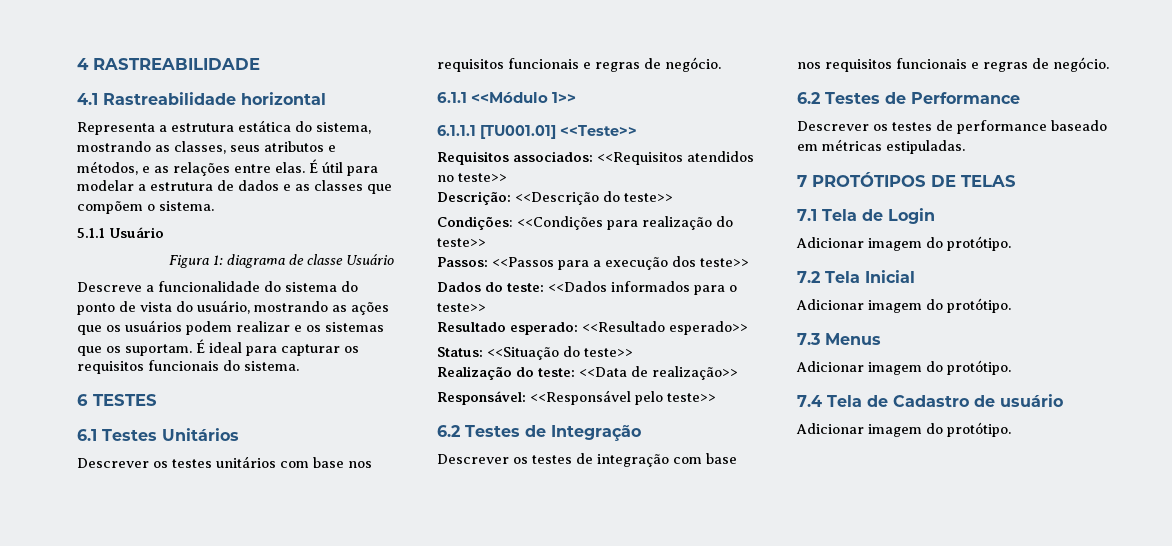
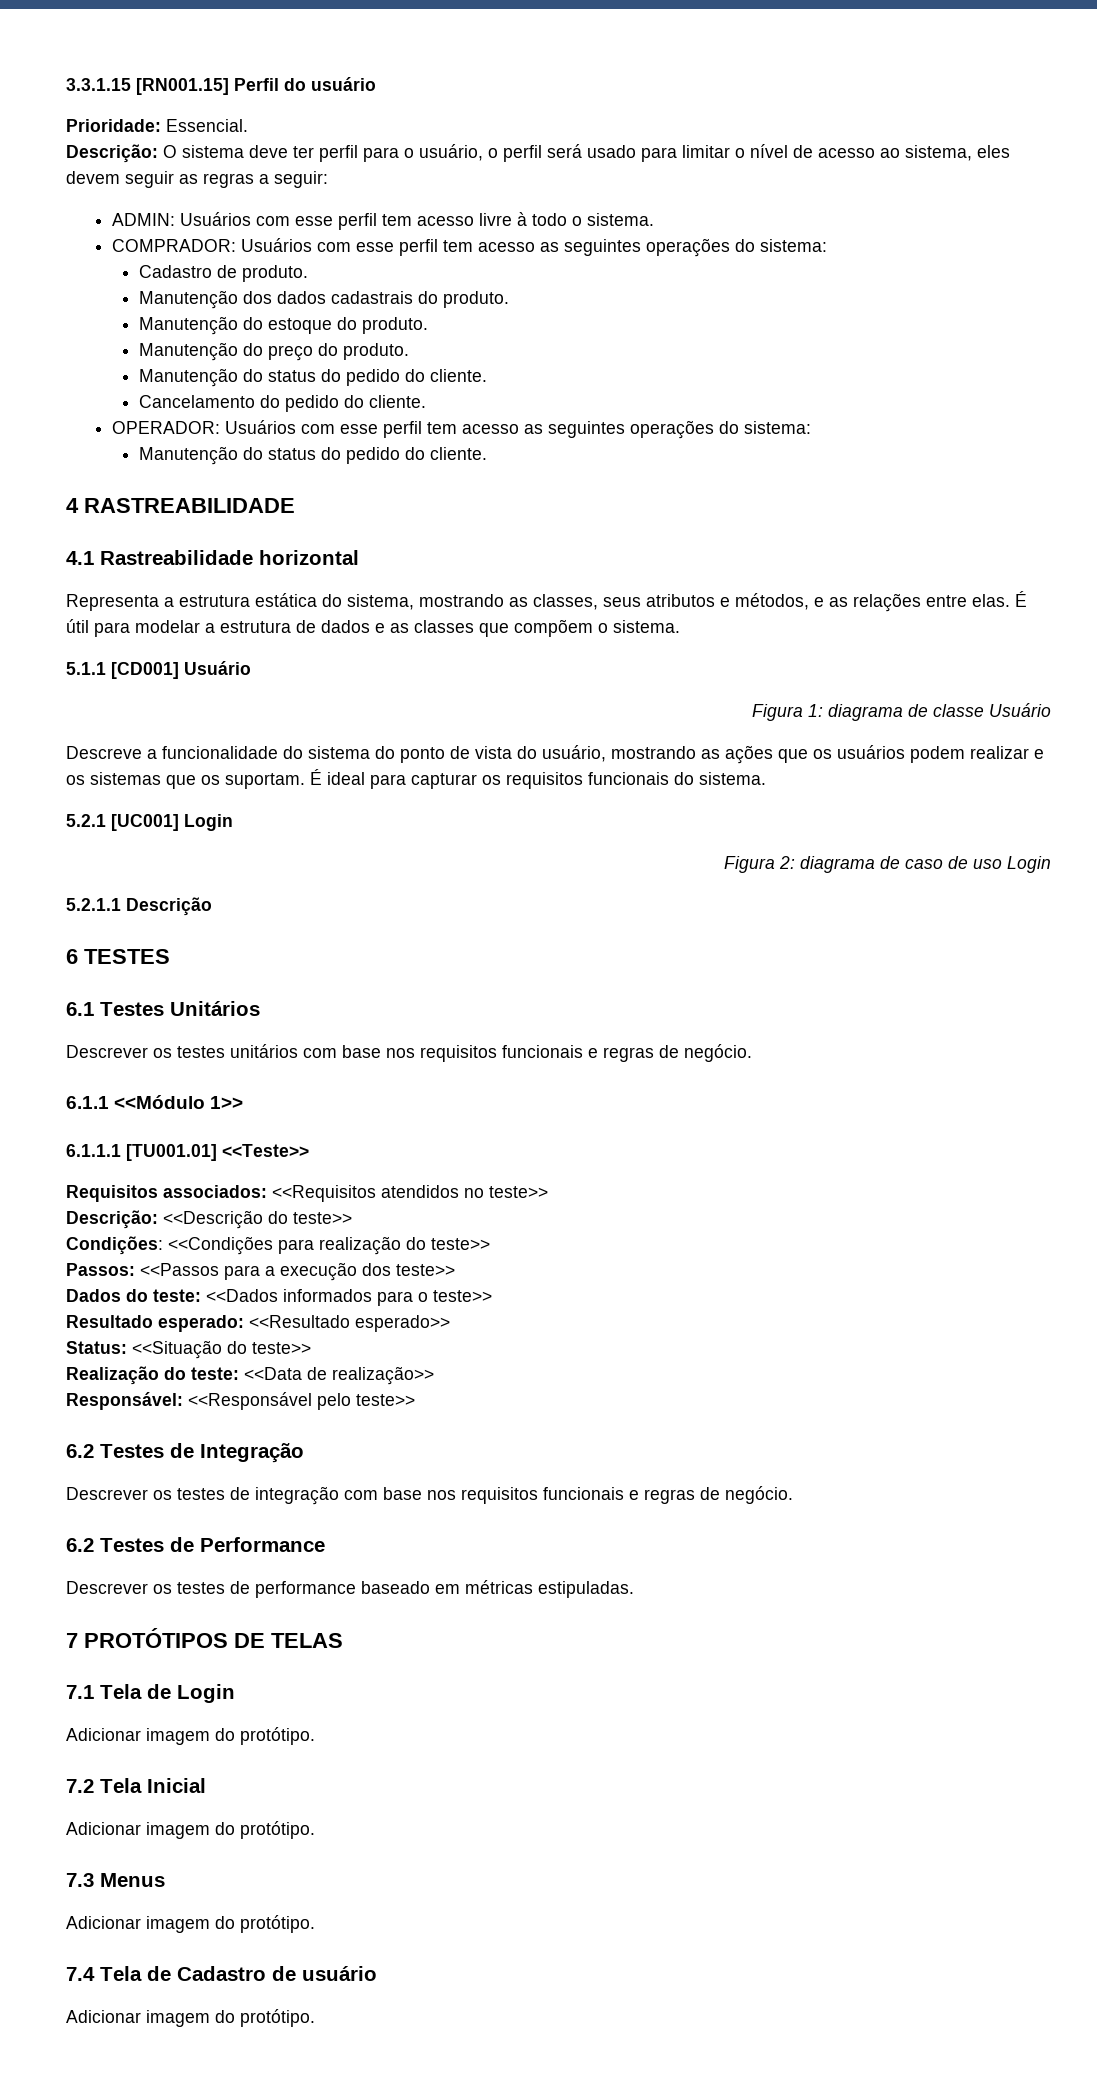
+ 3.3.1.15 [RN001.15] Perfil do usuário
+ Prioridade: Essencial.
+ Descrição: O sistema deve ter perfil para o usuário, o perfil será usado para limitar o nível de acesso ao sistema, eles devem seguir as regras a seguir:
+ ADMIN: Usuários com esse perfil tem acesso livre à todo o sistema.
+ COMPRADOR: Usuários com esse perfil tem acesso as seguintes operações do sistema:
+ Cadastro de produto.
+ Manutenção dos dados cadastrais do produto.
+ Manutenção do estoque do produto.
+ Manutenção do preço do produto.
+ Manutenção do status do pedido do cliente.
+ Cancelamento do pedido do cliente.
+ OPERADOR: Usuários com esse perfil tem acesso as seguintes operações do sistema:
+ Manutenção do status do pedido do cliente.
- 5.1.1 Usuário
+ 5.1.1 [CD001] Usuário
+ 5.2.1 [UC001] Login
+ Figura 2: diagrama de caso de uso Login
+ 5.2.1.1 Descrição

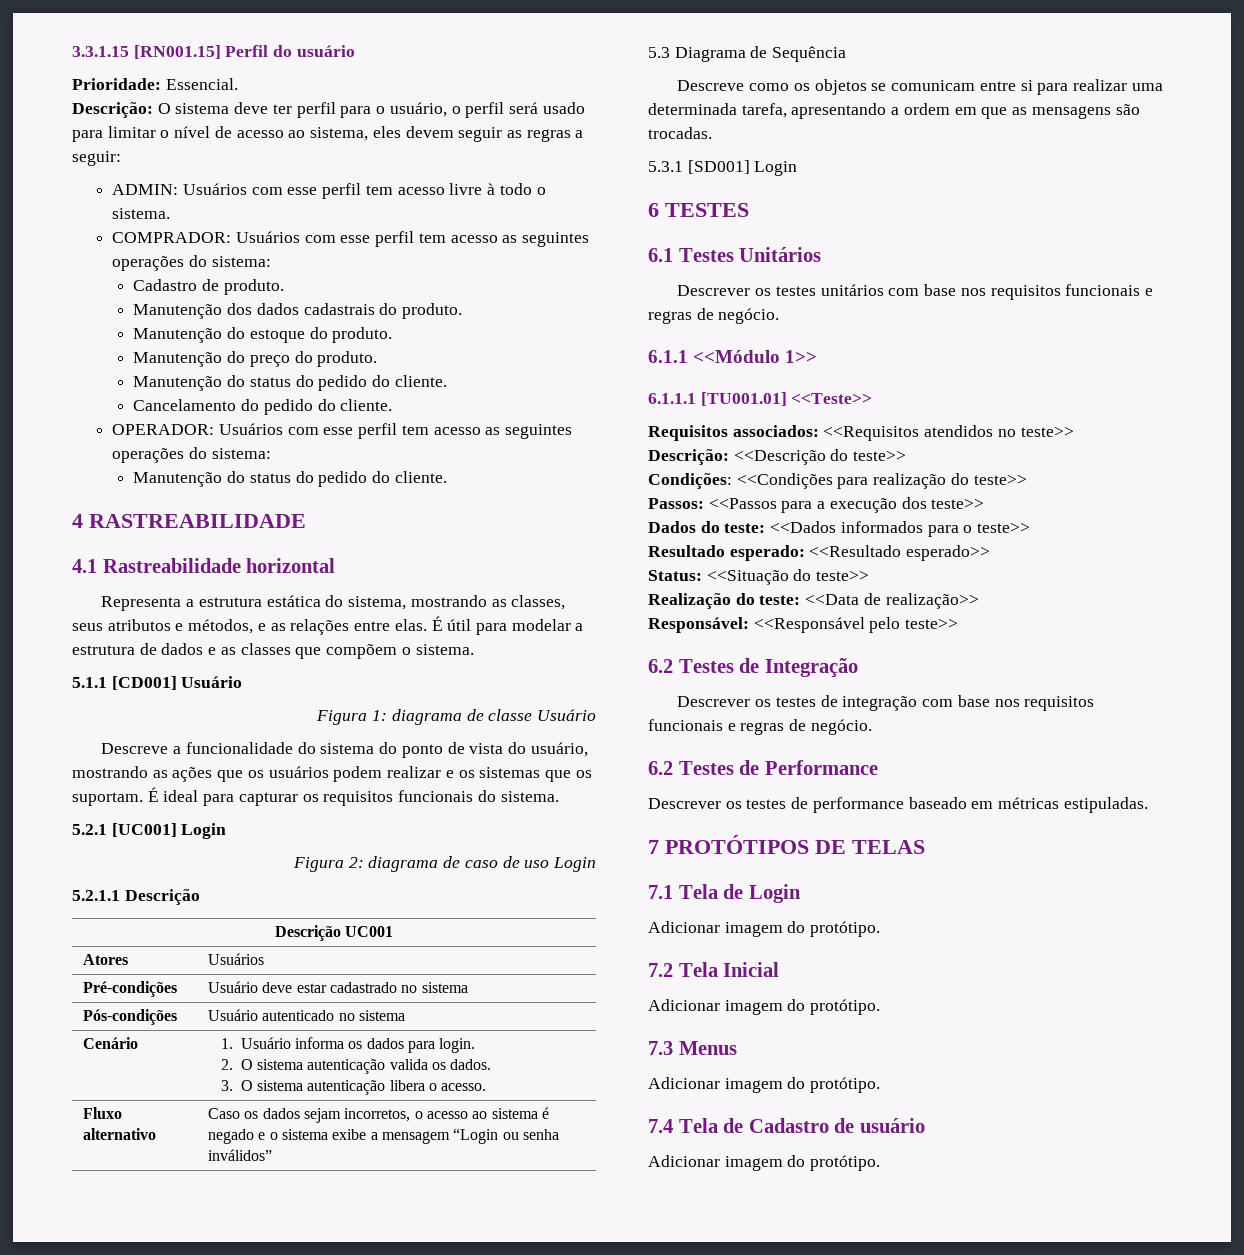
+ Descrição UC001
+ Atores | Usuários
+ Pré-condições | Usuário deve estar cadastrado no sistema
+ Pós-condições | Usuário autenticado no sistema
+ Cenário | 1. Usuário informa os dados para login.
+ 2. O sistema autenticação valida os dados.
+ 3. O sistema autenticação libera o acesso.
+ Fluxo alternativo | Caso os dados sejam incorretos, o acesso ao sistema é negado e o sistema exibe a mensagem “Login ou senha inválidos”
+ 5.3 Diagrama de Sequência
+ Descreve como os objetos se comunicam entre si para realizar uma determinada tarefa, apresentando a ordem em que as mensagens são trocadas.
+ 5.3.1 [SD001] Login

